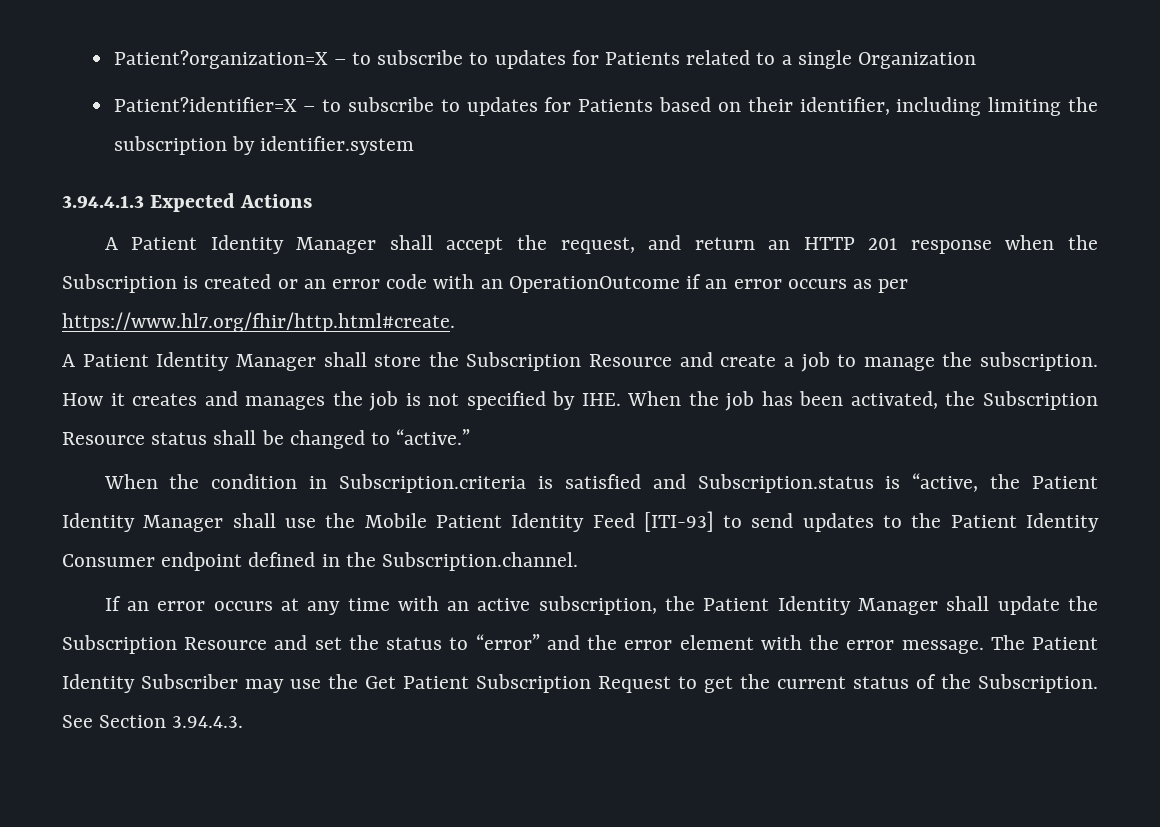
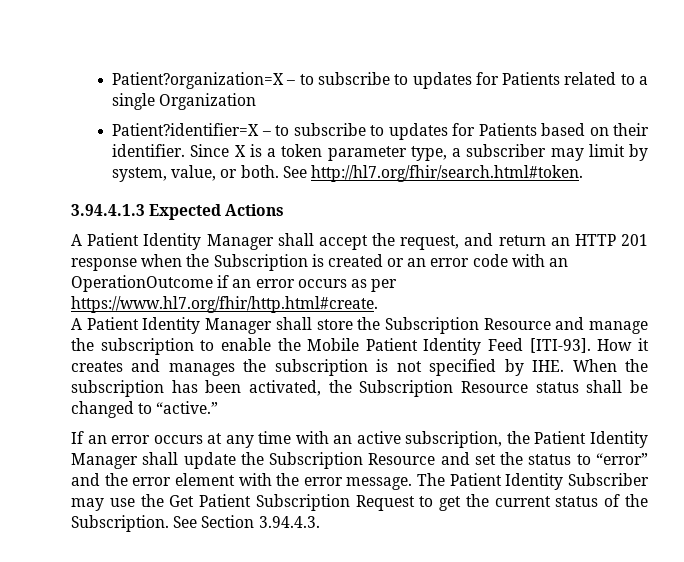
- Patient?identifier=X – to subscribe to updates for Patients based on their identifier, including limiting the subscription by identifier.system
+ Patient?identifier=X – to subscribe to updates for Patients based on their identifier. Since X is a token parameter type, a subscriber may limit by system, value, or both. See http://hl7.org/fhir/search.html#token.
- A Patient Identity Manager shall store the Subscription Resource and create a job to manage the subscription.
+ A Patient Identity Manager shall store the Subscription Resource and manage the subscription to enable the Mobile Patient Identity Feed [ITI-93].
- How it creates and manages the job is not specified by IHE. When the job has been activated, the Subscription Resource status shall be changed to “active.”
+ How it creates and manages the subscription is not specified by IHE. When the subscription has been activated, the Subscription Resource status shall be changed to “active.”
- When the condition in Subscription.criteria is satisfied and Subscription.status is “active, the Patient Identity Manager shall use the Mobile Patient Identity Feed [ITI-93] to send updates to the Patient Identity Consumer endpoint defined in the Subscription.channel.

